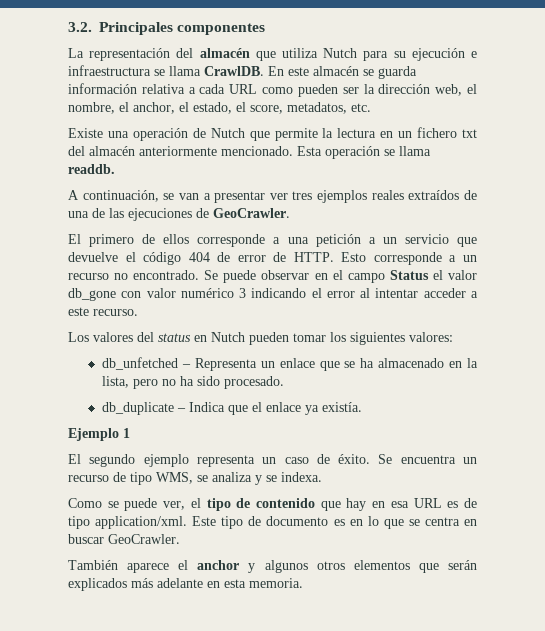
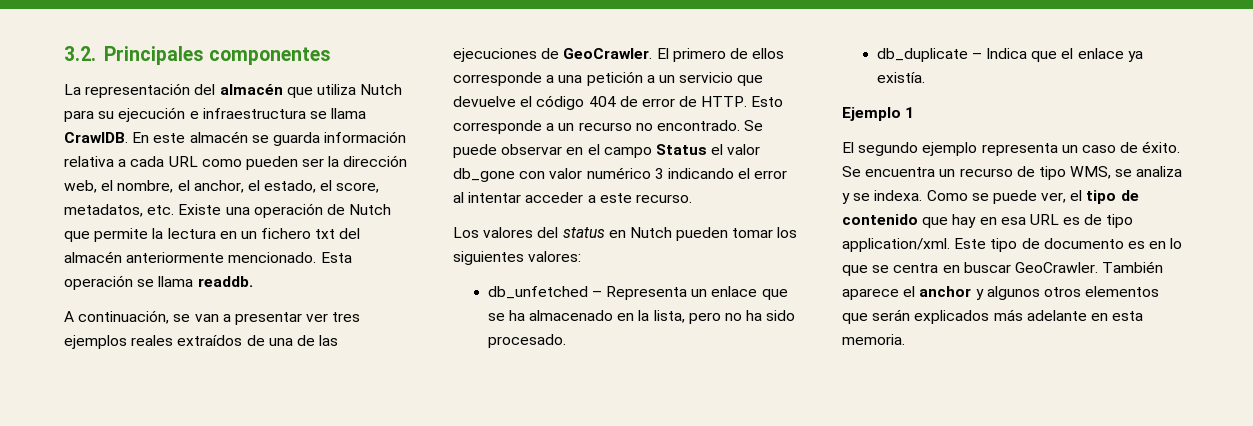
- En este almacén se guarda información relativa a cada URL como pueden ser la dirección web, el nombre, el anchor, el estado, el score, metadatos, etc.
- Existe una operación de Nutch que permite la lectura en un fichero txt del almacén anteriormente mencionado.
+ En este almacén se guarda información relativa a cada URL como pueden ser la dirección web, el nombre, el anchor, el estado, el score, metadatos, etc. Existe una operación de Nutch que permite la lectura en un fichero txt del almacén anteriormente mencionado.
- A continuación, se van a presentar ver tres ejemplos reales extraídos de una de las ejecuciones de GeoCrawler.
- El primero de ellos corresponde a una petición a un servicio que devuelve el código 404 de error de HTTP.
+ A continuación, se van a presentar ver tres ejemplos reales extraídos de una de las ejecuciones de GeoCrawler. El primero de ellos corresponde a una petición a un servicio que devuelve el código 404 de error de HTTP.
- Se encuentra un recurso de tipo WMS, se analiza y se indexa.
- Como se puede ver, el tipo de contenido que hay en esa URL es de tipo application/xml.
+ Se encuentra un recurso de tipo WMS, se analiza y se indexa. Como se puede ver, el tipo de contenido que hay en esa URL es de tipo application/xml.
- Este tipo de documento es en lo que se centra en buscar GeoCrawler.
- También aparece el anchor y algunos otros elementos que serán explicados más adelante en esta memoria.
+ Este tipo de documento es en lo que se centra en buscar GeoCrawler. También aparece el anchor y algunos otros elementos que serán explicados más adelante en esta memoria.

